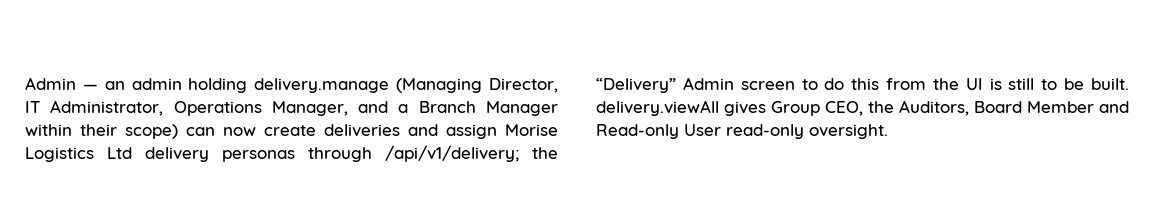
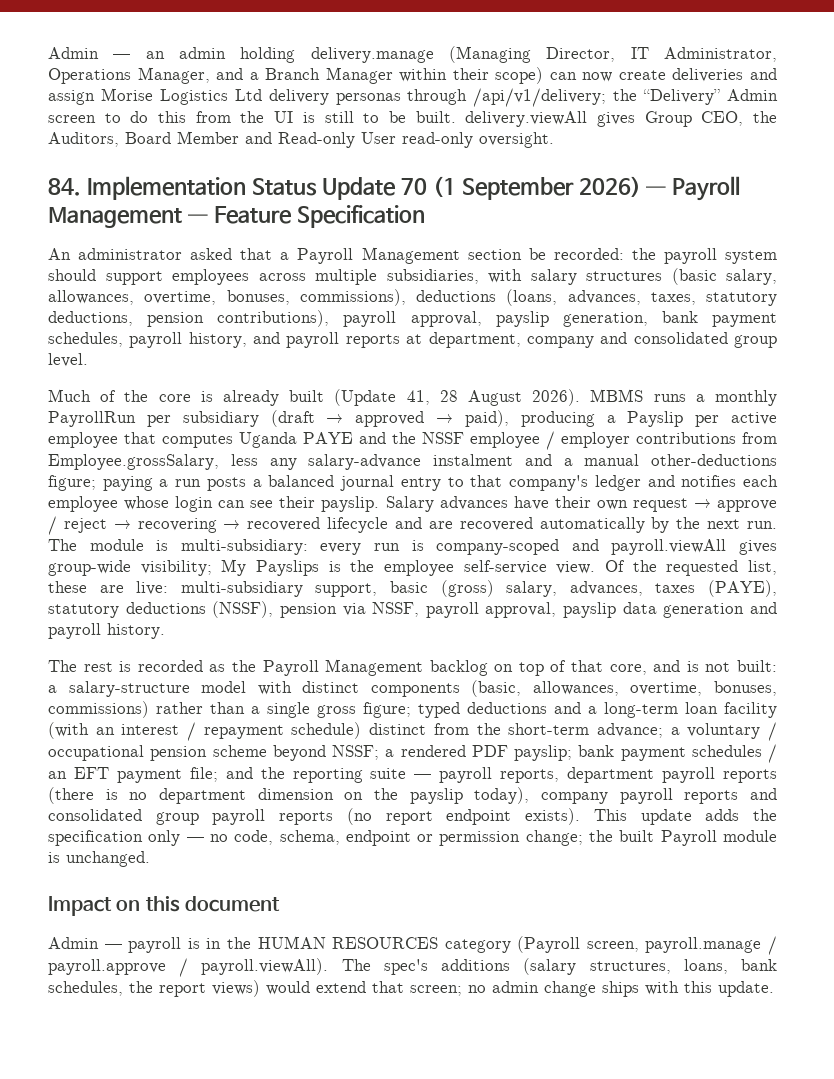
+ 84. Implementation Status Update 70 (1 September 2026) — Payroll Management — Feature Specification
+ An administrator asked that a Payroll Management section be recorded: the payroll system should support employees across multiple subsidiaries, with salary structures (basic salary, allowances, overtime, bonuses, commissions), deductions (loans, advances, taxes, statutory deductions, pension contributions), payroll approval, payslip generation, bank payment schedules, payroll history, and payroll reports at department, company and consolidated group level.
+ Much of the core is already built (Update 41, 28 August 2026). MBMS runs a monthly PayrollRun per subsidiary (draft → approved → paid), producing a Payslip per active employee that computes Uganda PAYE and the NSSF employee / employer contributions from Employee.grossSalary, less any salary-advance instalment and a manual other-deductions figure; paying a run posts a balanced journal entry to that company's ledger and notifies each employee whose login can see their payslip. Salary advances have their own request → approve / reject → recovering → recovered lifecycle and are recovered automatically by the next run. The module is multi-subsidiary: every run is company-scoped and payroll.viewAll gives group-wide visibility; My Payslips is the employee self-service view. Of the requested list, these are live: multi-subsidiary support, basic (gross) salary, advances, taxes (PAYE), statutory deductions (NSSF), pension via NSSF, payroll approval, payslip data generation and payroll history.
+ The rest is recorded as the Payroll Management backlog on top of that core, and is not built: a salary-structure model with distinct components (basic, allowances, overtime, bonuses, commissions) rather than a single gross figure; typed deductions and a long-term loan facility (with an interest / repayment schedule) distinct from the short-term advance; a voluntary / occupational pension scheme beyond NSSF; a rendered PDF payslip; bank payment schedules / an EFT payment file; and the reporting suite — payroll reports, department payroll reports (there is no department dimension on the payslip today), company payroll reports and consolidated group payroll reports (no report endpoint exists). This update adds the specification only — no code, schema, endpoint or permission change; the built Payroll module is unchanged.
+ Impact on this document
+ Admin — payroll is in the HUMAN RESOURCES category (Payroll screen, payroll.manage / payroll.approve / payroll.viewAll). The spec's additions (salary structures, loans, bank schedules, the report views) would extend that screen; no admin change ships with this update.

